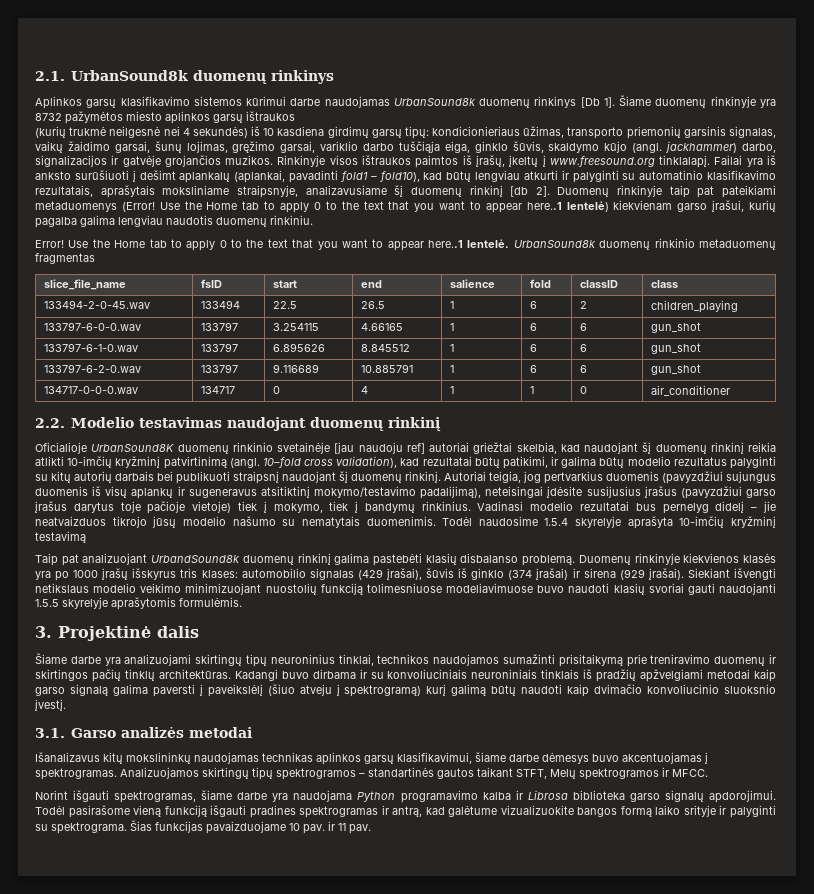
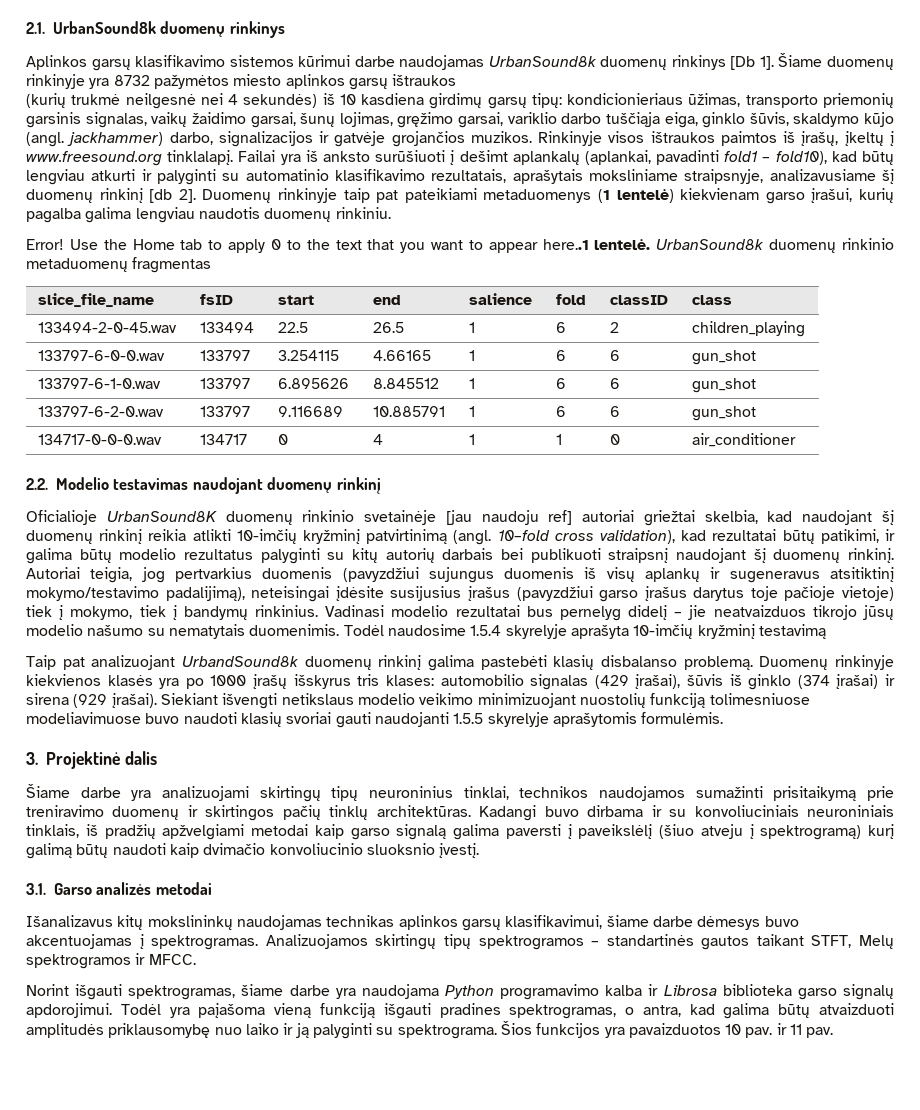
- Duomenų rinkinyje taip pat pateikiami metaduomenys (Error! Use the Home tab to apply 0 to the text that you want to appear here..1 lentelė) kiekvienam garso įrašui, kurių pagalba galima lengviau naudotis duomenų rinkiniu.
+ Duomenų rinkinyje taip pat pateikiami metaduomenys (1 lentelė) kiekvienam garso įrašui, kurių pagalba galima lengviau naudotis duomenų rinkiniu.
- Kadangi buvo dirbama ir su konvoliuciniais neuroniniais tinklais iš pradžių apžvelgiami metodai kaip garso signalą galima paversti į paveikslėlį (šiuo atveju į spektrogramą) kurį galimą būtų naudoti kaip dvimačio konvoliucinio sluoksnio įvestį.
+ Kadangi buvo dirbama ir su konvoliuciniais neuroniniais tinklais, iš pradžių apžvelgiami metodai kaip garso signalą galima paversti į paveikslėlį (šiuo atveju į spektrogramą) kurį galimą būtų naudoti kaip dvimačio konvoliucinio sluoksnio įvestį.
- Todėl pasirašome vieną funkciją išgauti pradines spektrogramas ir antrą, kad galėtume vizualizuokite bangos formą laiko srityje ir palyginti su spektrograma. Šias funkcijas pavaizduojame 10 pav. ir 11 pav.
+ Todėl yra paįašoma vieną funkciją išgauti pradines spektrogramas, o antra, kad galima būtų atvaizduoti amplitudės priklausomybę nuo laiko ir ją palyginti su spektrograma. Šios funkcijos yra pavaizduotos 10 pav. ir 11 pav.

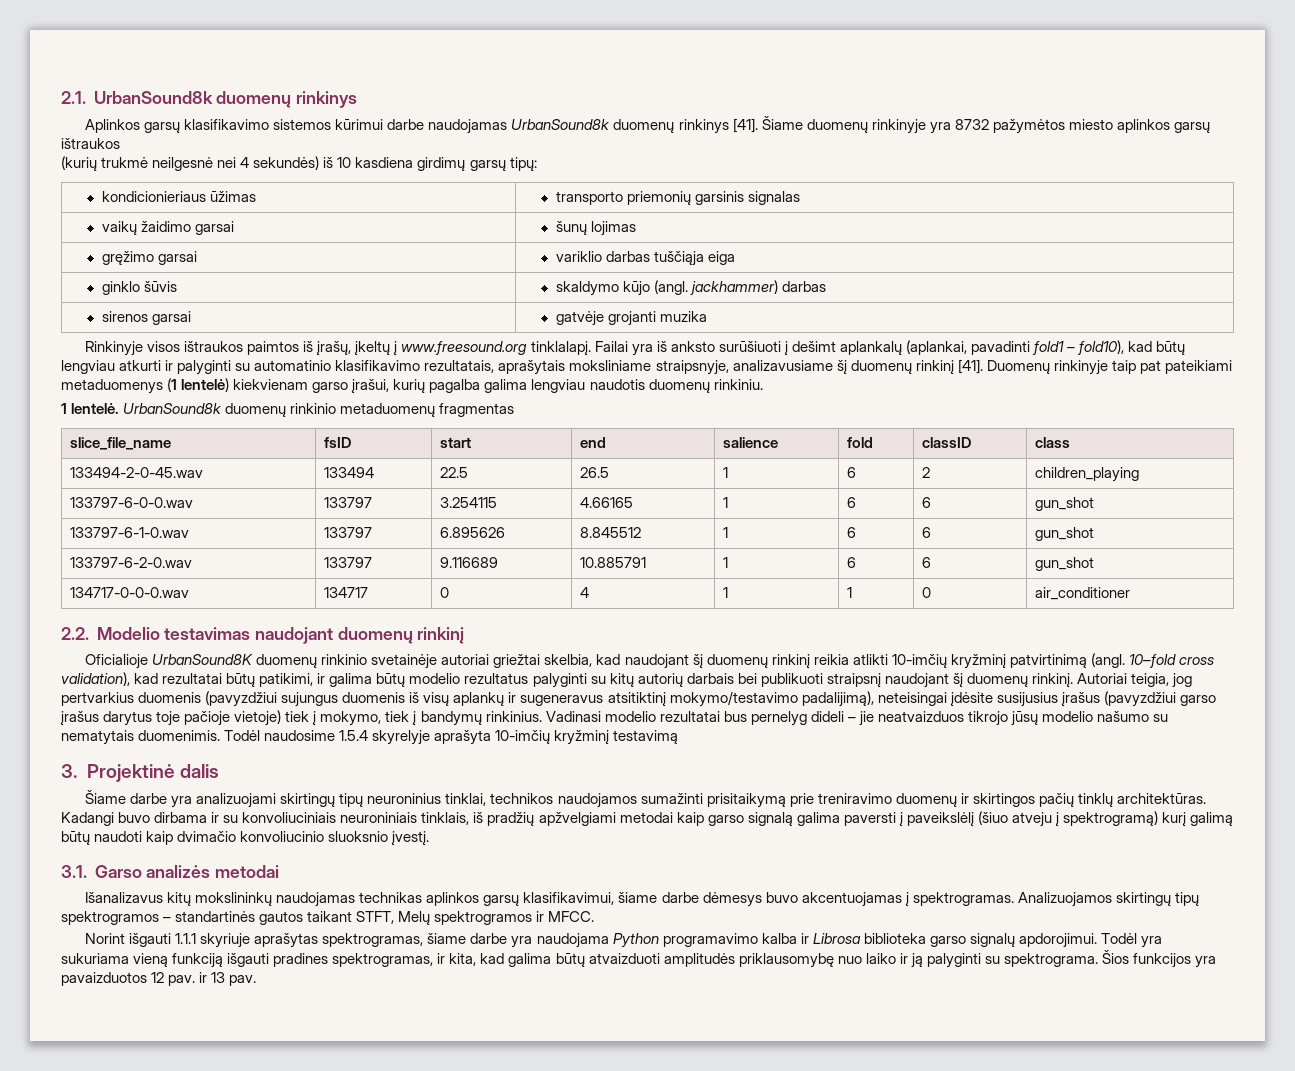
- Aplinkos garsų klasifikavimo sistemos kūrimui darbe naudojamas UrbanSound8k duomenų rinkinys [Db 1].
+ Aplinkos garsų klasifikavimo sistemos kūrimui darbe naudojamas UrbanSound8k duomenų rinkinys [41].
- (kurių trukmė neilgesnė nei 4 sekundės) iš 10 kasdiena girdimų garsų tipų: kondicionieriaus ūžimas, transporto priemonių garsinis signalas, vaikų žaidimo garsai, šunų lojimas, gręžimo garsai, variklio darbo tuščiąja eiga, ginklo šūvis, skaldymo kūjo (angl. jackhammer) darbo, signalizacijos ir gatvėje grojančios muzikos. Rinkinyje visos ištraukos paimtos iš įrašų, įkeltų į www.freesound.org tinklalapį.
+ (kurių trukmė neilgesnė nei 4 sekundės) iš 10 kasdiena girdimų garsų tipų:
+ kondicionieriaus ūžimas | transporto priemonių garsinis signalas
+ vaikų žaidimo garsai | šunų lojimas
+ gręžimo garsai | variklio darbas tuščiąja eiga
+ ginklo šūvis | skaldymo kūjo (angl. jackhammer) darbas
+ sirenos garsai | gatvėje grojanti muzika
+ Rinkinyje visos ištraukos paimtos iš įrašų, įkeltų į www.freesound.org tinklalapį.
- Failai yra iš anksto surūšiuoti į dešimt aplankalų (aplankai, pavadinti fold1 – fold10), kad būtų lengviau atkurti ir palyginti su automatinio klasifikavimo rezultatais, aprašytais moksliniame straipsnyje, analizavusiame šį duomenų rinkinį [db 2].
+ Failai yra iš anksto surūšiuoti į dešimt aplankalų (aplankai, pavadinti fold1 – fold10), kad būtų lengviau atkurti ir palyginti su automatinio klasifikavimo rezultatais, aprašytais moksliniame straipsnyje, analizavusiame šį duomenų rinkinį [41].
- Error! Use the Home tab to apply 0 to the text that you want to appear here..1 lentelė.
+ 1 lentelė.
- Oficialioje UrbanSound8K duomenų rinkinio svetainėje [jau naudoju ref] autoriai griežtai skelbia, kad naudojant šį duomenų rinkinį reikia atlikti 10-imčių kryžminį patvirtinimą (angl.
+ Oficialioje UrbanSound8K duomenų rinkinio svetainėje autoriai griežtai skelbia, kad naudojant šį duomenų rinkinį reikia atlikti 10-imčių kryžminį patvirtinimą (angl.
- Vadinasi modelio rezultatai bus pernelyg didelį – jie neatvaizduos tikrojo jūsų modelio našumo su nematytais duomenimis.
+ Vadinasi modelio rezultatai bus pernelyg dideli – jie neatvaizduos tikrojo jūsų modelio našumo su nematytais duomenimis.
- Taip pat analizuojant UrbandSound8k duomenų rinkinį galima pastebėti klasių disbalanso problemą. Duomenų rinkinyje kiekvienos klasės yra po 1000 įrašų išskyrus tris klases: automobilio signalas (429 įrašai), šūvis iš ginklo (374 įrašai) ir sirena (929 įrašai). Siekiant išvengti netikslaus modelio veikimo minimizuojant nuostolių funkciją tolimesniuose modeliavimuose buvo naudoti klasių svoriai gauti naudojanti 1.5.5 skyrelyje aprašytomis formulėmis.
- Norint išgauti spektrogramas, šiame darbe yra naudojama Python programavimo kalba ir Librosa biblioteka garso signalų apdorojimui.
+ Norint išgauti 1.1.1 skyriuje aprašytas spektrogramas, šiame darbe yra naudojama Python programavimo kalba ir Librosa biblioteka garso signalų apdorojimui.
- Todėl yra paįašoma vieną funkciją išgauti pradines spektrogramas, o antra, kad galima būtų atvaizduoti amplitudės priklausomybę nuo laiko ir ją palyginti su spektrograma.
+ Todėl yra sukuriama vieną funkciją išgauti pradines spektrogramas, ir kita, kad galima būtų atvaizduoti amplitudės priklausomybę nuo laiko ir ją palyginti su spektrograma.
- Šios funkcijos yra pavaizduotos 10 pav. ir 11 pav.
+ Šios funkcijos yra pavaizduotos 12 pav. ir 13 pav.

